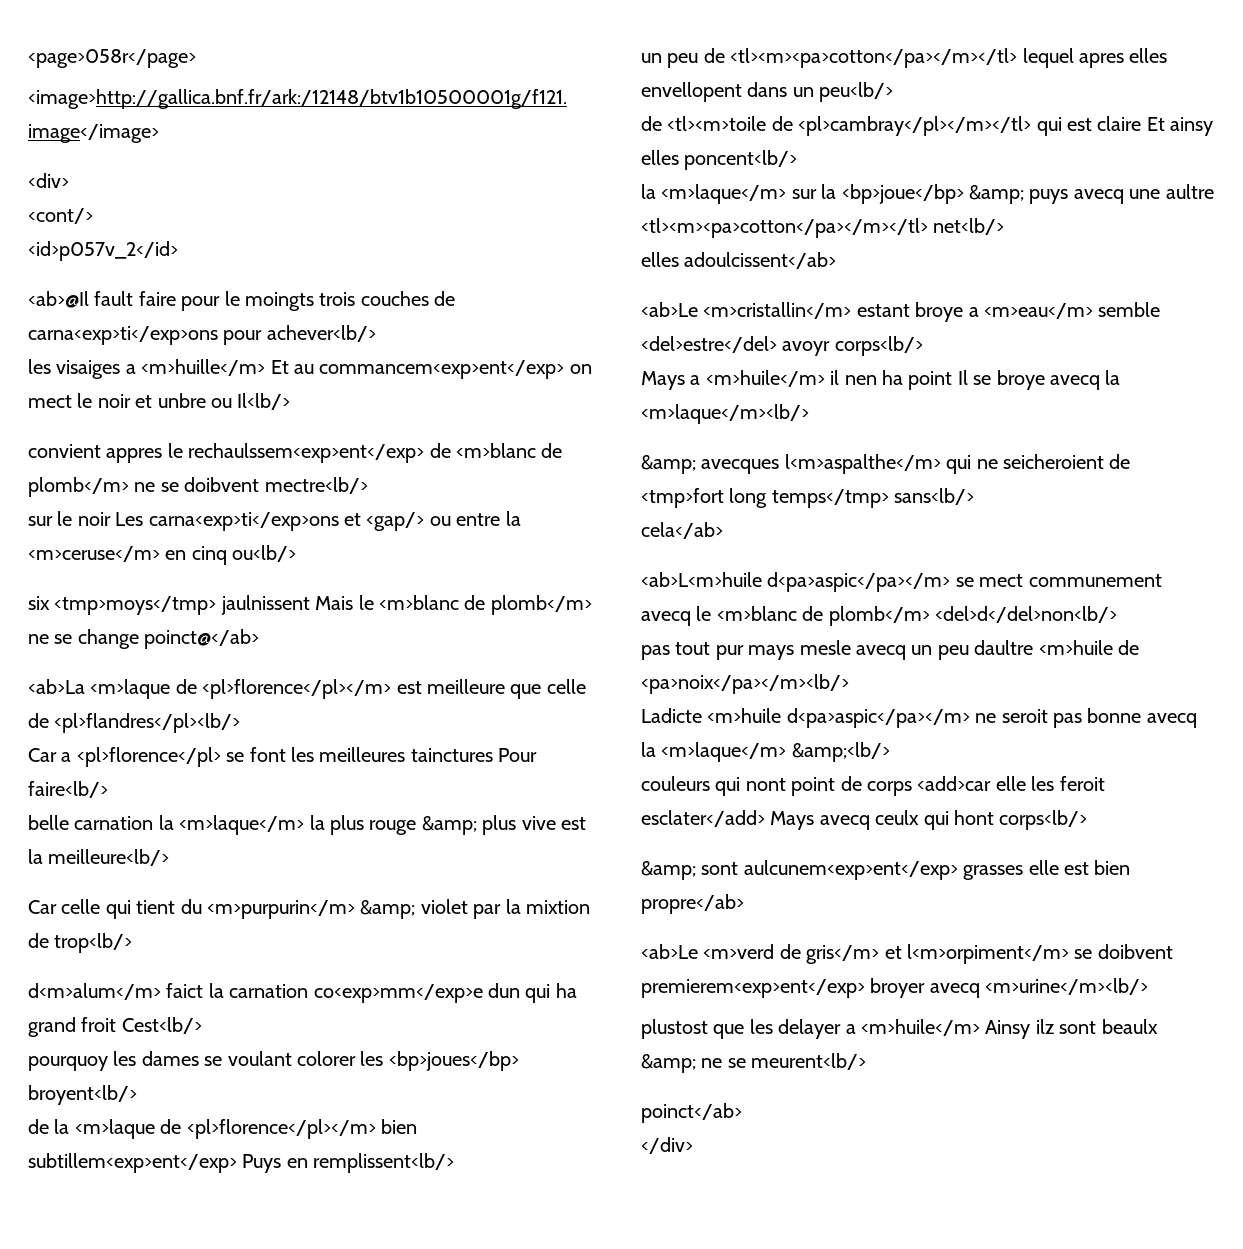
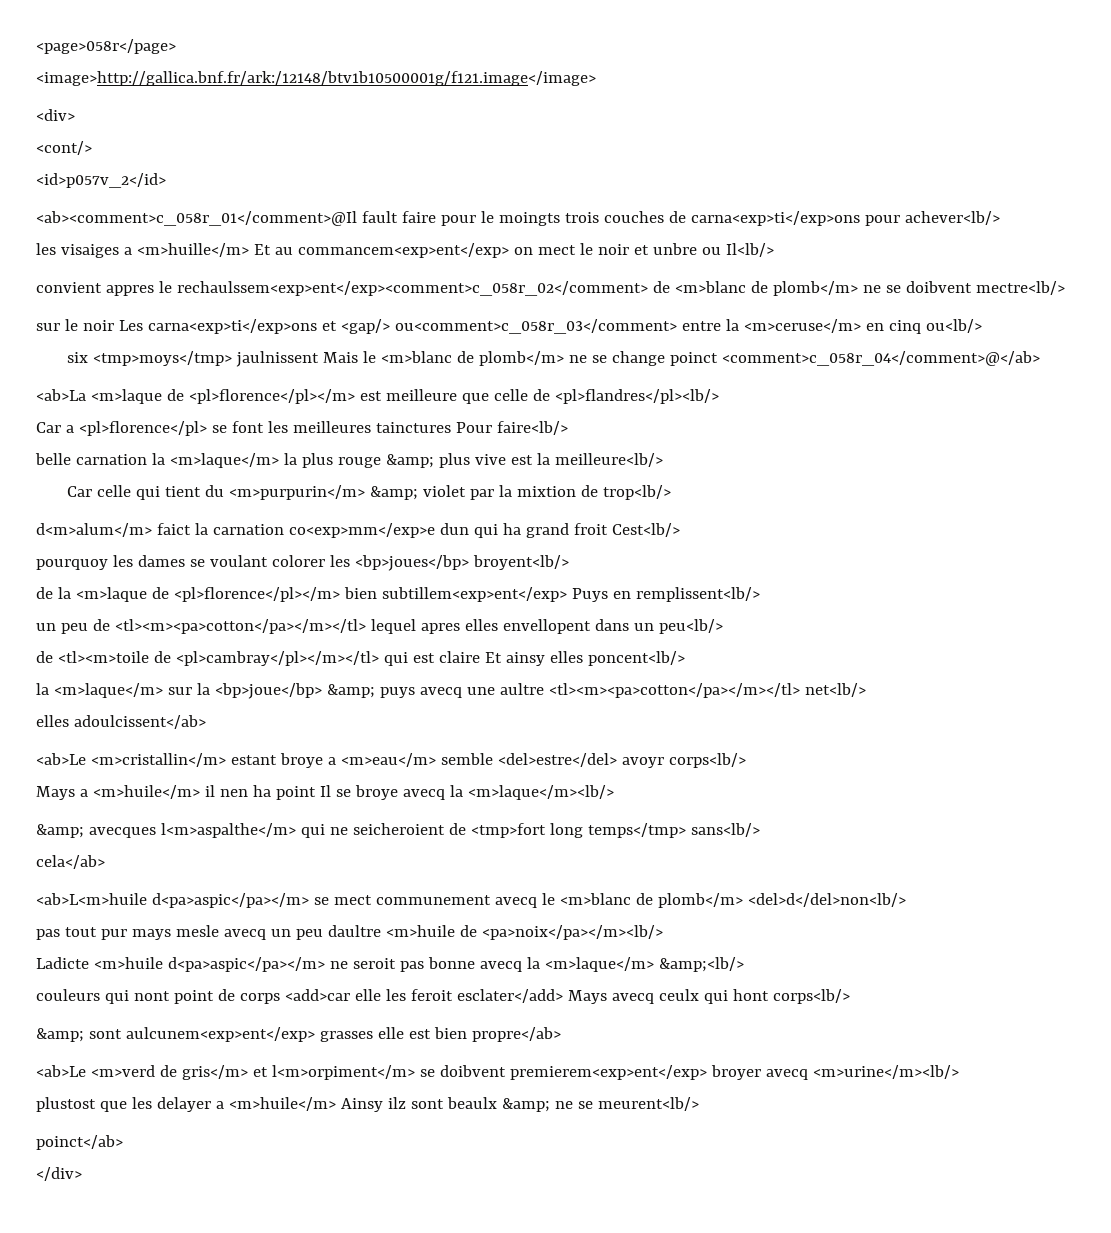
- <ab>@Il fault faire pour le moingts trois couches de carna<exp>ti</exp>ons pour achever<lb/>
+ <ab><comment>c_058r_01</comment>@Il fault faire pour le moingts trois couches de carna<exp>ti</exp>ons pour achever<lb/>
- convient appres le rechaulssem<exp>ent</exp> de <m>blanc de plomb</m> ne se doibvent mectre<lb/>
+ convient appres le rechaulssem<exp>ent</exp><comment>c_058r_02</comment> de <m>blanc de plomb</m> ne se doibvent mectre<lb/>
- sur le noir Les carna<exp>ti</exp>ons et <gap/> ou entre la <m>ceruse</m> en cinq ou<lb/>
+ sur le noir Les carna<exp>ti</exp>ons et <gap/> ou<comment>c_058r_03</comment> entre la <m>ceruse</m> en cinq ou<lb/>
- six <tmp>moys</tmp> jaulnissent Mais le <m>blanc de plomb</m> ne se change poinct@</ab>
+ six <tmp>moys</tmp> jaulnissent Mais le <m>blanc de plomb</m> ne se change poinct <comment>c_058r_04</comment>@</ab>

